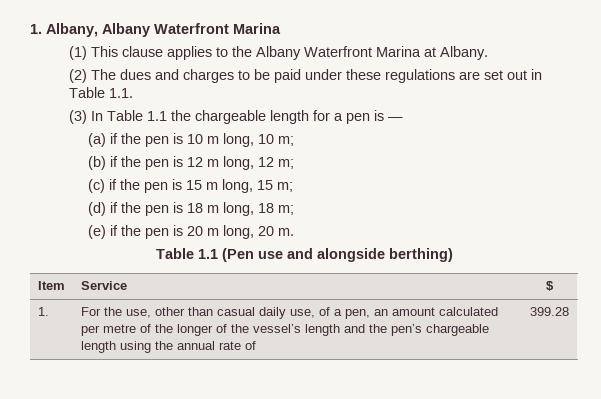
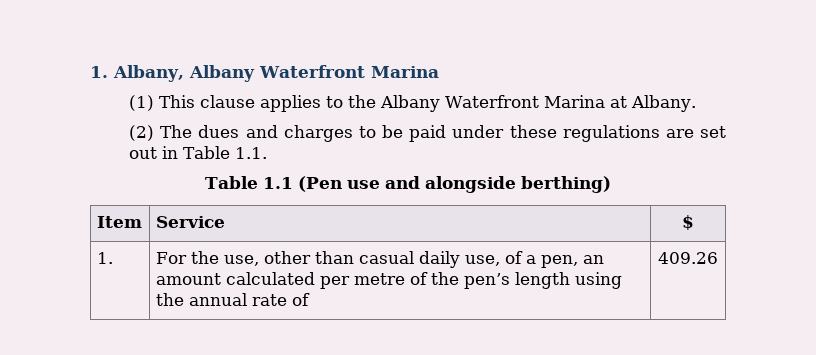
- (3) In Table 1.1 the chargeable length for a pen is —
- (a) if the pen is 10 m long, 10 m;
- (b) if the pen is 12 m long, 12 m;
- (c) if the pen is 15 m long, 15 m;
- (d) if the pen is 18 m long, 18 m;
- (e) if the pen is 20 m long, 20 m.
- 1. | For the use, other than casual daily use, of a pen, an amount calculated per metre of the longer of the vessel’s length and the pen’s chargeable length using the annual rate of | 399.28
+ 1. | For the use, other than casual daily use, of a pen, an amount calculated per metre of the pen’s length using the annual rate of | 409.26

